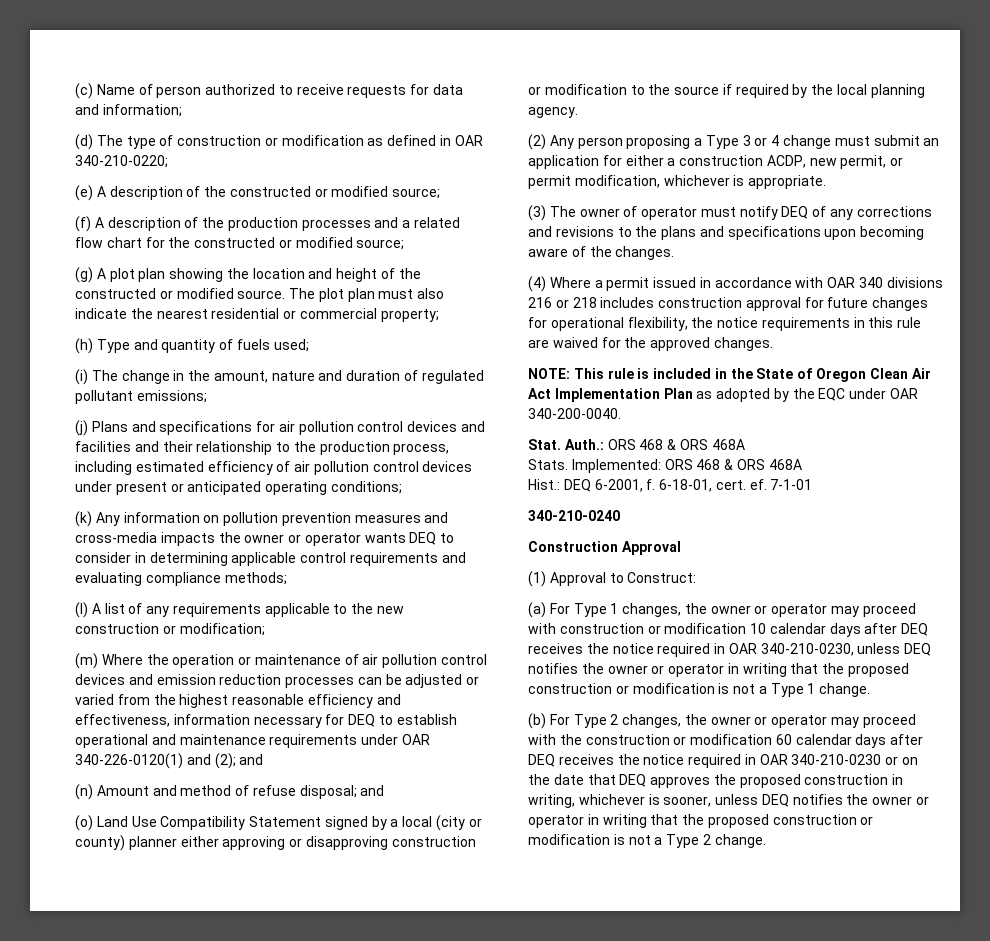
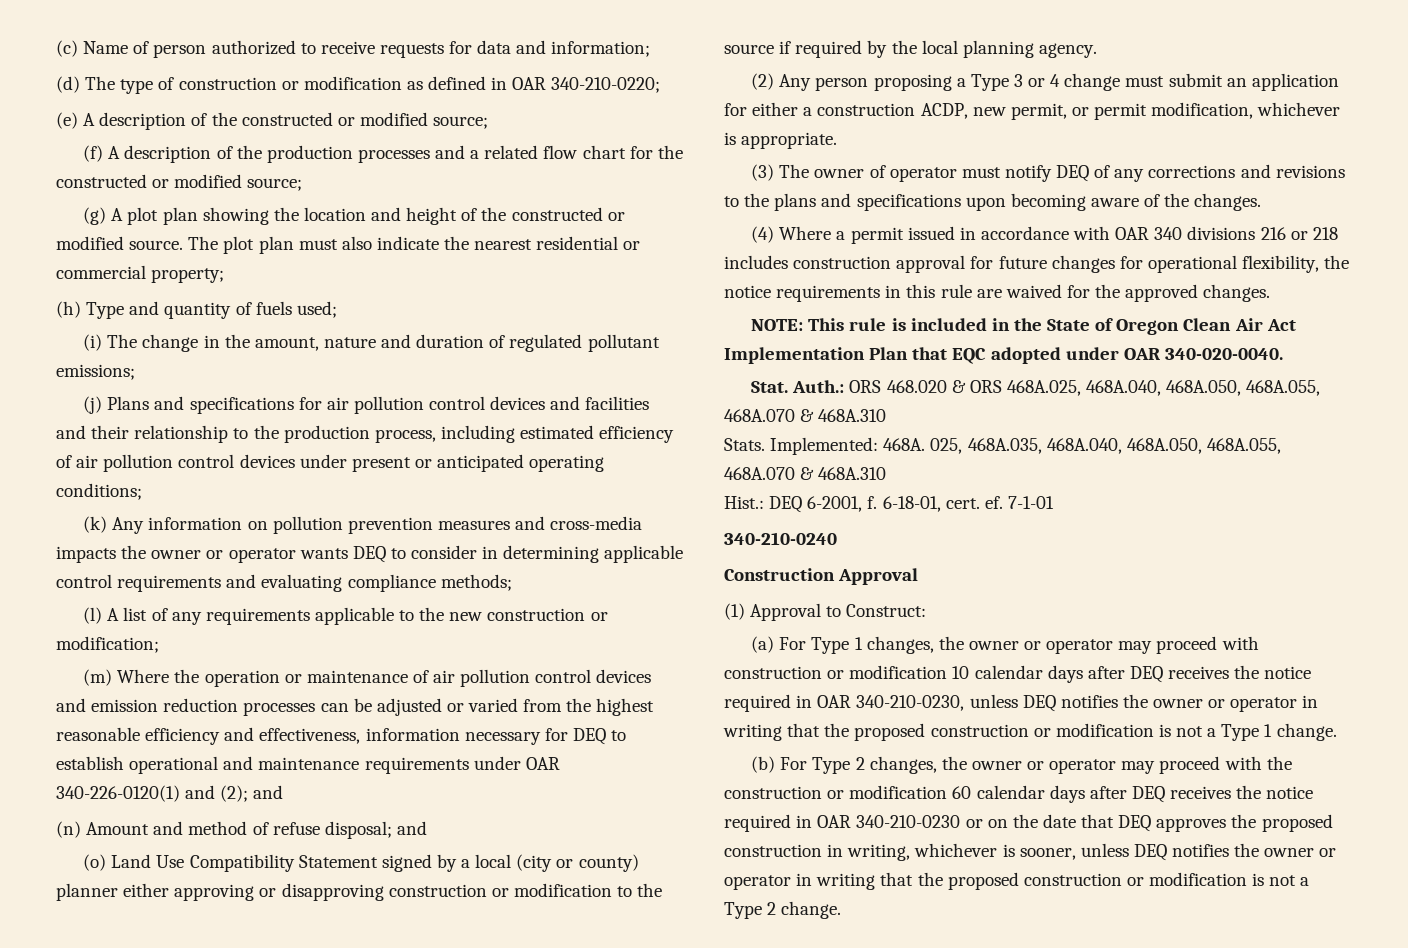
- NOTE: This rule is included in the State of Oregon Clean Air Act Implementation Plan as adopted by the EQC under OAR 340-200-0040.
+ NOTE: This rule is included in the State of Oregon Clean Air Act Implementation Plan that EQC adopted under OAR 340-020-0040.
- Auth.: ORS 468 & ORS 468A
- Stats. Implemented: ORS 468 & ORS 468A
+ Auth.: ORS 468.020 & ORS 468A.025, 468A.040, 468A.050, 468A.055, 468A.070 & 468A.310
+ Stats. Implemented: 468A. 025, 468A.035, 468A.040, 468A.050, 468A.055, 468A.070 & 468A.310

